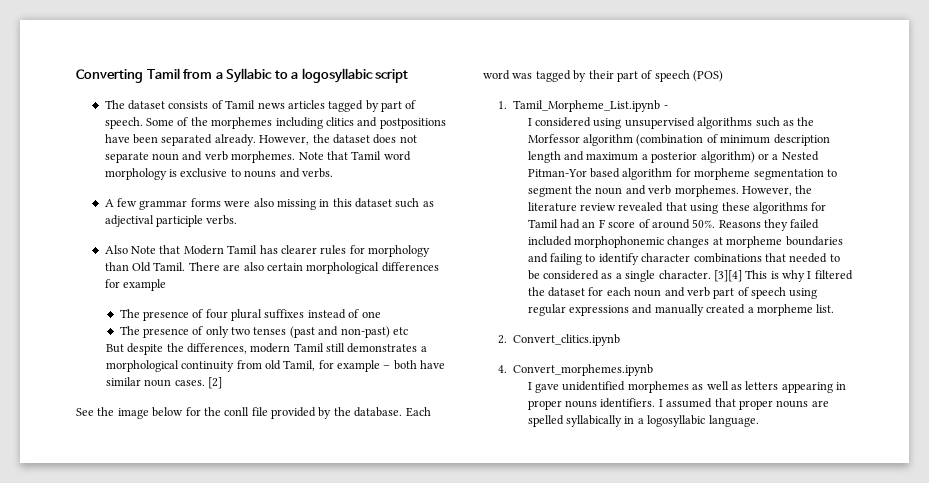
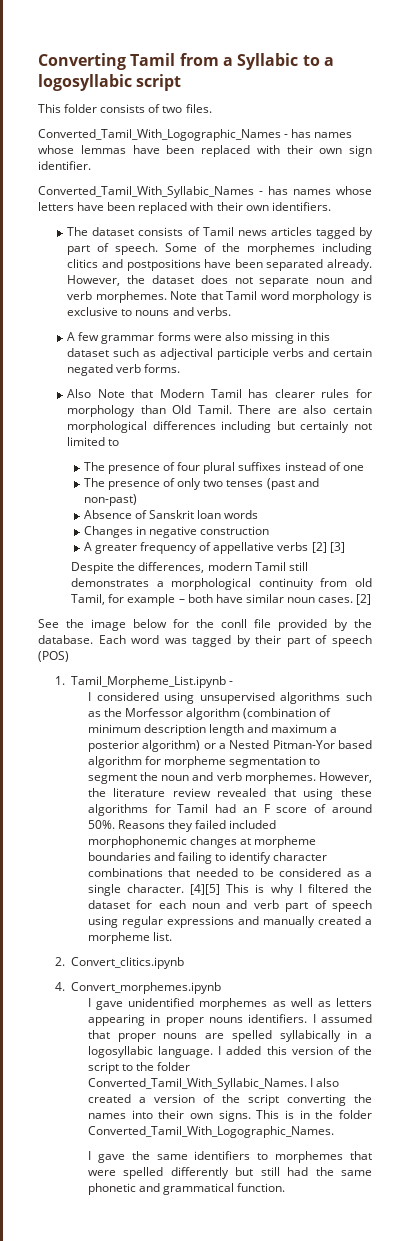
+ This folder consists of two files.
+ Converted_Tamil_With_Logographic_Names - has names whose lemmas have been replaced with their own sign identifier.
+ Converted_Tamil_With_Syllabic_Names - has names whose letters have been replaced with their own identifiers.
- A few grammar forms were also missing in this dataset such as adjectival participle verbs.
+ A few grammar forms were also missing in this dataset such as adjectival participle verbs and certain negated verb forms.
- There are also certain morphological differences for example
+ There are also certain morphological differences including but certainly not limited to
- The presence of only two tenses (past and non-past) etc
- But despite the differences, modern Tamil still demonstrates a morphological continuity from old Tamil, for example – both have similar noun cases.
+ The presence of only two tenses (past and non-past)
+ Absence of Sanskrit loan words
+ Changes in negative construction
+ A greater frequency of appellative verbs [2] [3]
+ Despite the differences, modern Tamil still demonstrates a morphological continuity from old Tamil, for example – both have similar noun cases.
- [3][4] This is why I filtered the dataset for each noun and verb part of speech using regular expressions and manually created a morpheme list.
+ [4][5] This is why I filtered the dataset for each noun and verb part of speech using regular expressions and manually created a morpheme list.
+ I added this version of the script to the folder Converted_Tamil_With_Syllabic_Names. I also created a version of the script converting the names into their own signs. This is in the folder Converted_Tamil_With_Logographic_Names.
+ I gave the same identifiers to morphemes that were spelled differently but still had the same phonetic and grammatical function.

